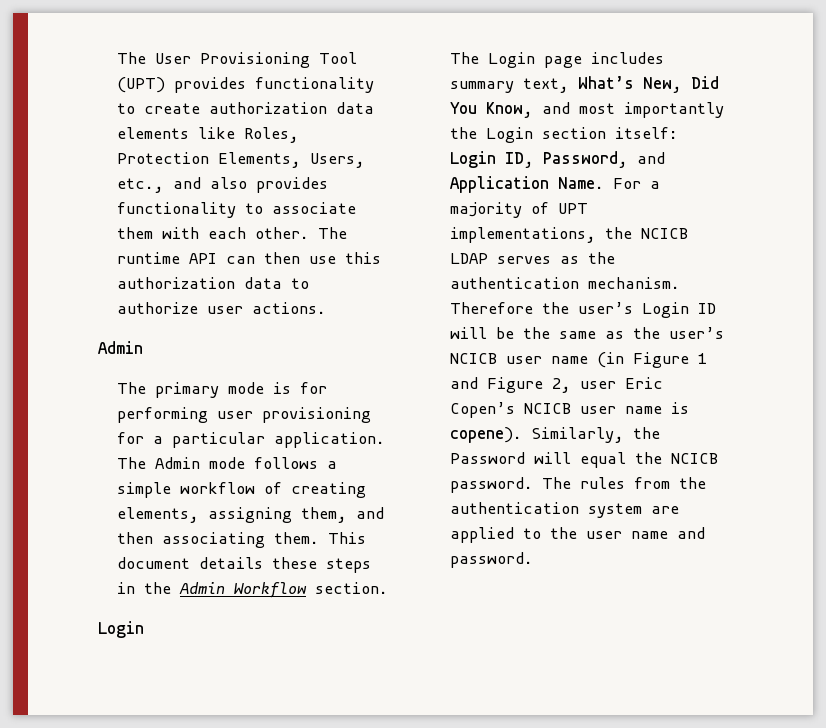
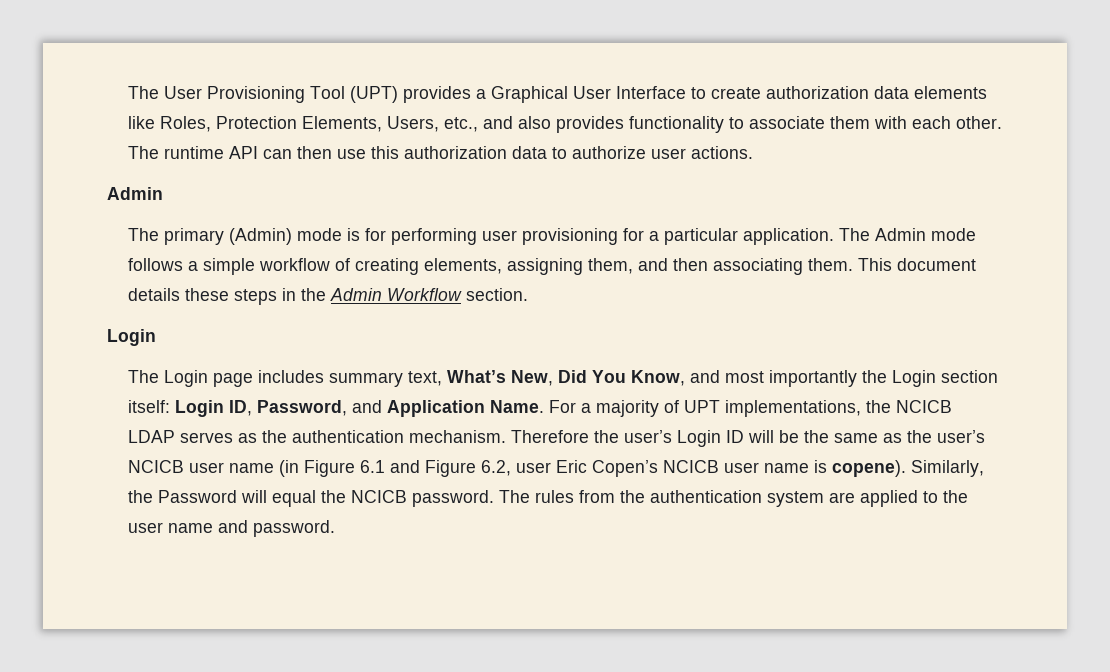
- The User Provisioning Tool (UPT) provides functionality to create authorization data elements like Roles, Protection Elements, Users, etc., and also provides functionality to associate them with each other.
+ The User Provisioning Tool (UPT) provides a Graphical User Interface to create authorization data elements like Roles, Protection Elements, Users, etc., and also provides functionality to associate them with each other.
- The primary mode is for performing user provisioning for a particular application.
+ The primary (Admin) mode is for performing user provisioning for a particular application.
- Therefore the user’s Login ID will be the same as the user’s NCICB user name (in Figure 1 and Figure 2, user Eric Copen’s NCICB user name is copene).
+ Therefore the user’s Login ID will be the same as the user’s NCICB user name (in Figure 6.1 and Figure 6.2, user Eric Copen’s NCICB user name is copene).

